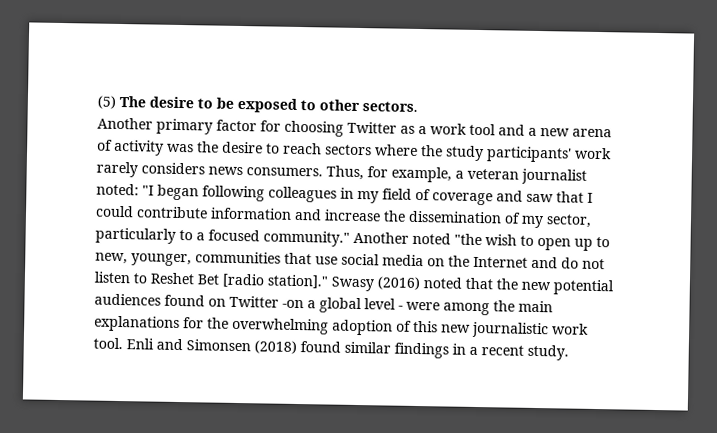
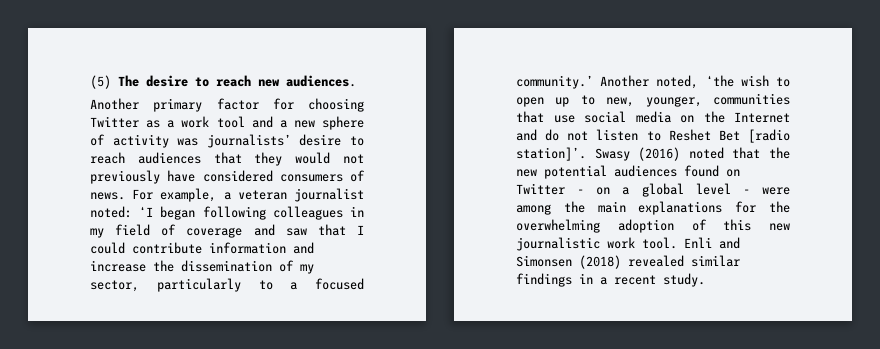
- (5) The desire to be exposed to other sectors.
+ (5) The desire to reach new audiences.
- Another primary factor for choosing Twitter as a work tool and a new arena of activity was the desire to reach sectors where the study participants' work rarely considers news consumers. Thus, for example, a veteran journalist noted:
+ Another primary factor for choosing Twitter as a work tool and a new sphere of activity was journalists’ desire to reach audiences that they would not previously have considered consumers of news. For example, a veteran journalist noted:
- "I began following colleagues in my field of coverage and saw that I could contribute information and increase the dissemination of my sector, particularly to a focused community." Another noted "the wish to open up to new, younger, communities that use social media on the Internet and do not listen to Reshet Bet [radio station]."
+ ‘I began following colleagues in my field of coverage and saw that I could contribute information and increase the dissemination of my sector, particularly to a focused community.’ Another noted, ‘the wish to open up to new, younger, communities that use social media on the Internet and do not listen to Reshet Bet [radio station]’.
- Swasy (2016) noted that the new potential audiences found on Twitter -on a global level - were among the main explanations for the overwhelming adoption of this new journalistic work tool.
+ Swasy (2016) noted that the new potential audiences found on Twitter - on a global level - were among the main explanations for the overwhelming adoption of this new journalistic work tool.
- Enli and Simonsen (2018) found similar findings in a recent study.
+ Enli and Simonsen (2018) revealed similar findings in a recent study.

